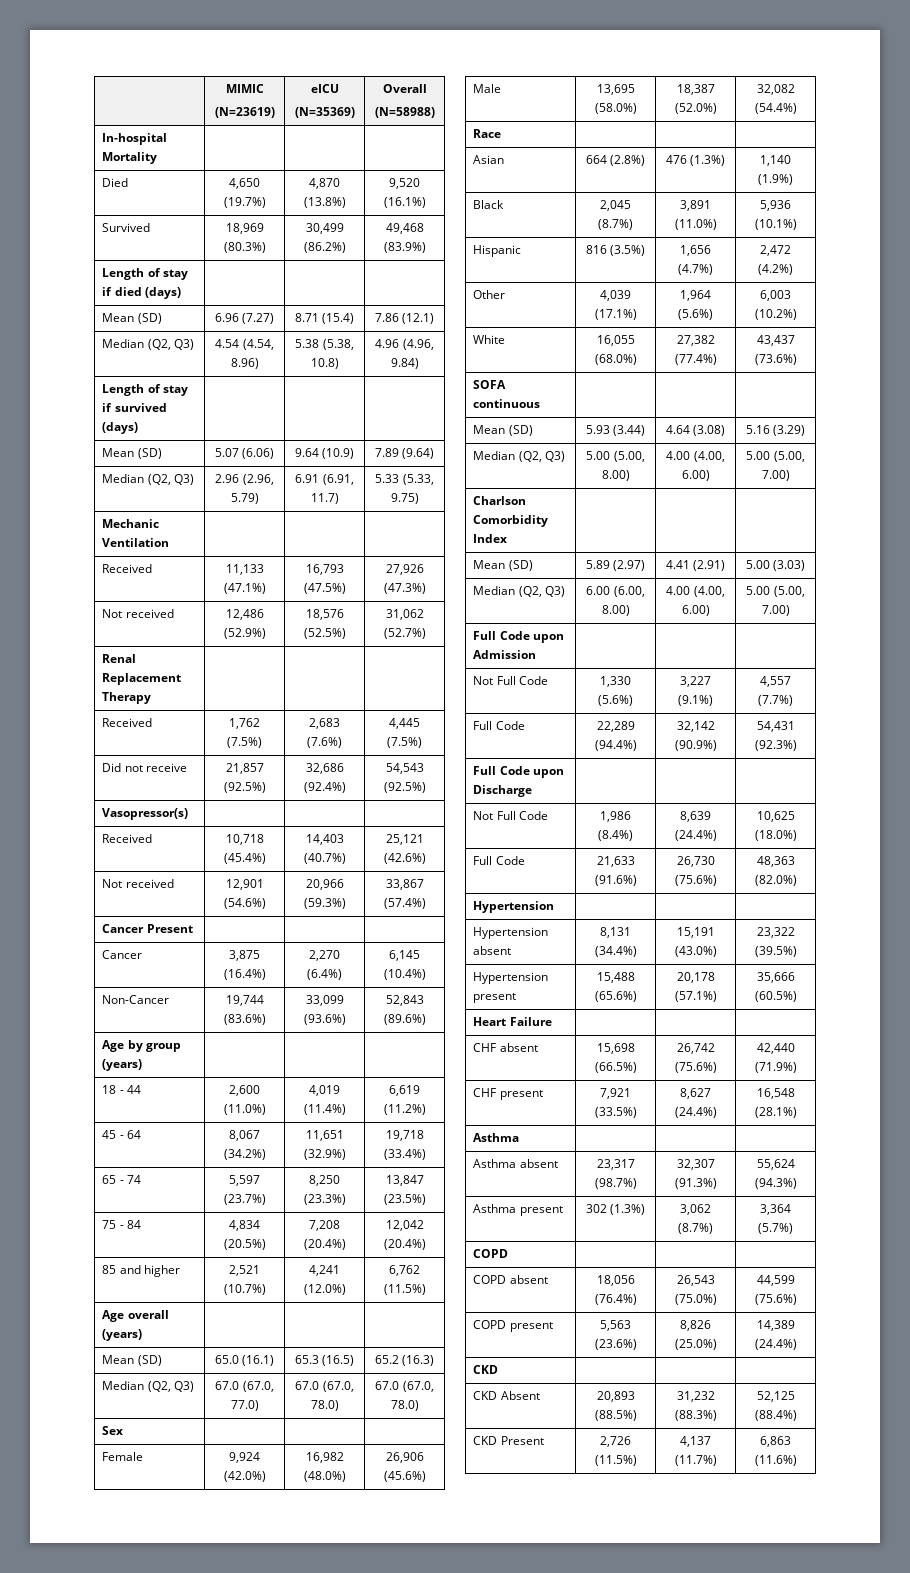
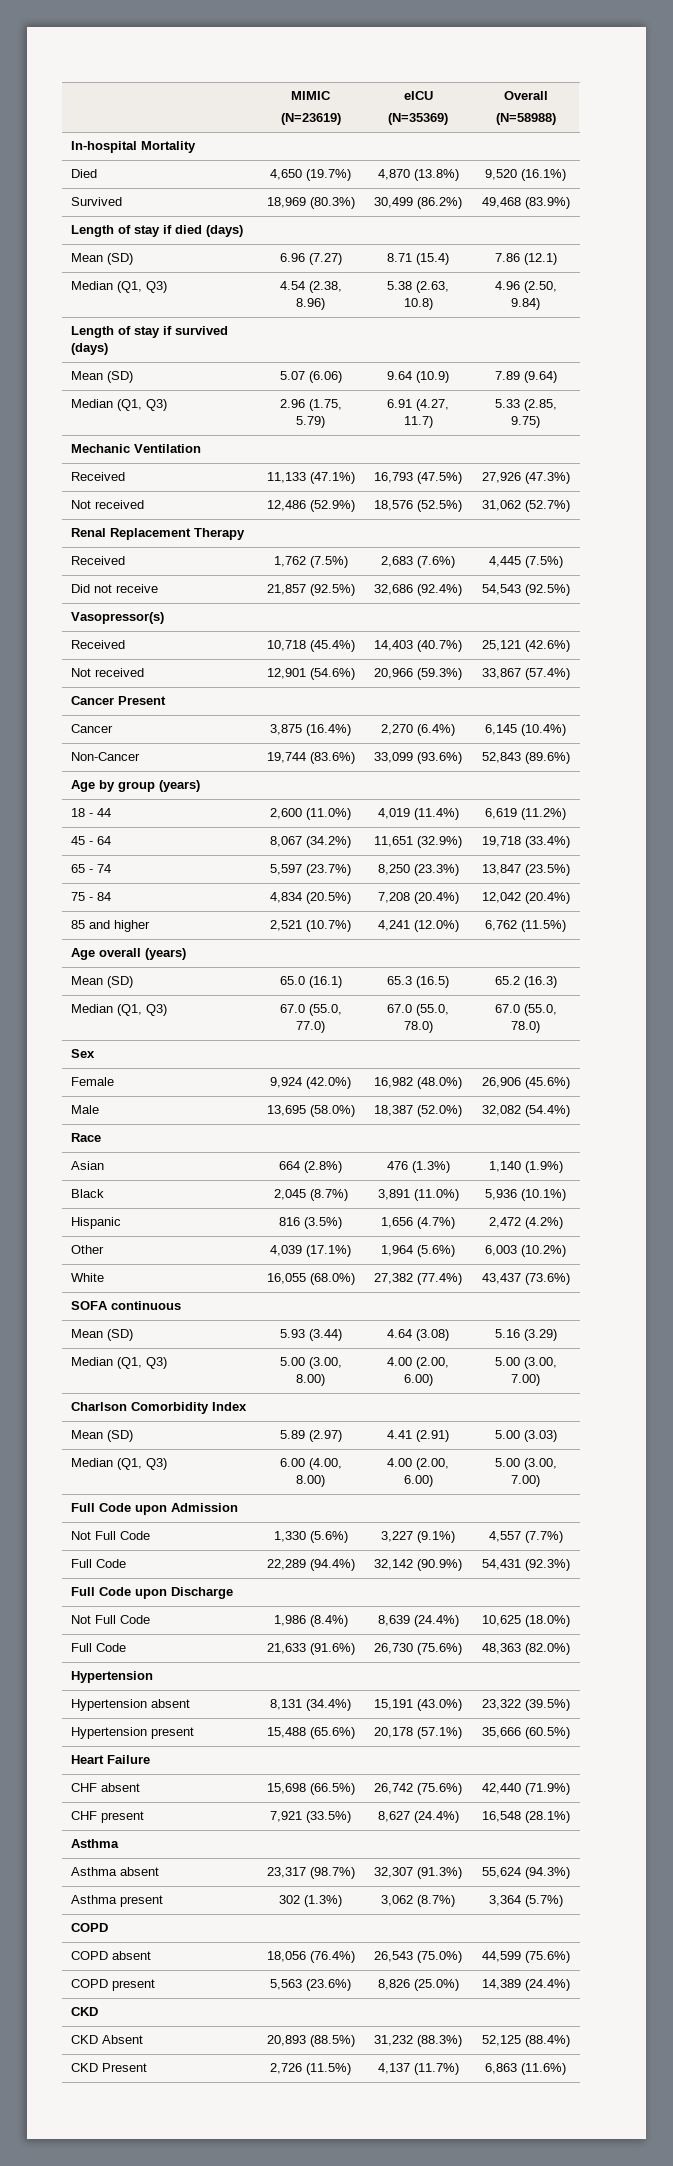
- Median (Q2, Q3) | 4.54 (4.54, 8.96) | 5.38 (5.38, 10.8) | 4.96 (4.96, 9.84)
+ Median (Q1, Q3) | 4.54 (2.38, 8.96) | 5.38 (2.63, 10.8) | 4.96 (2.50, 9.84)
- Median (Q2, Q3) | 2.96 (2.96, 5.79) | 6.91 (6.91, 11.7) | 5.33 (5.33, 9.75)
+ Median (Q1, Q3) | 2.96 (1.75, 5.79) | 6.91 (4.27, 11.7) | 5.33 (2.85, 9.75)
- Median (Q2, Q3) | 67.0 (67.0, 77.0) | 67.0 (67.0, 78.0) | 67.0 (67.0, 78.0)
+ Median (Q1, Q3) | 67.0 (55.0, 77.0) | 67.0 (55.0, 78.0) | 67.0 (55.0, 78.0)
- Median (Q2, Q3) | 5.00 (5.00, 8.00) | 4.00 (4.00, 6.00) | 5.00 (5.00, 7.00)
+ Median (Q1, Q3) | 5.00 (3.00, 8.00) | 4.00 (2.00, 6.00) | 5.00 (3.00, 7.00)
- Median (Q2, Q3) | 6.00 (6.00, 8.00) | 4.00 (4.00, 6.00) | 5.00 (5.00, 7.00)
+ Median (Q1, Q3) | 6.00 (4.00, 8.00) | 4.00 (2.00, 6.00) | 5.00 (3.00, 7.00)

